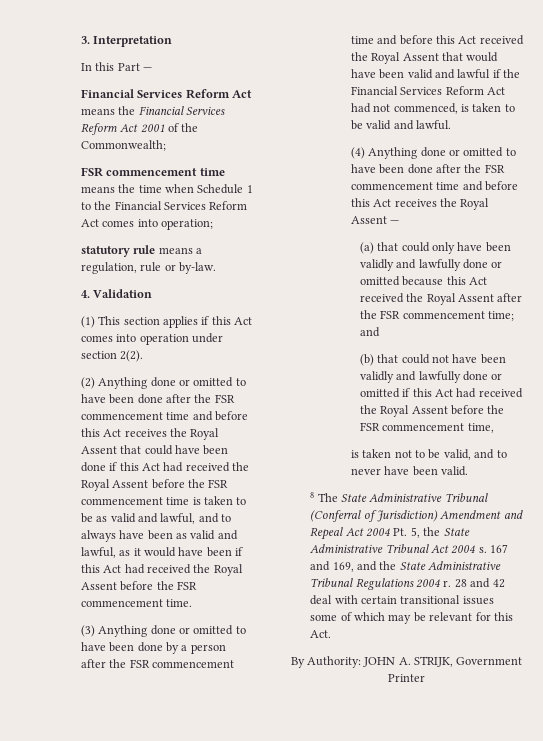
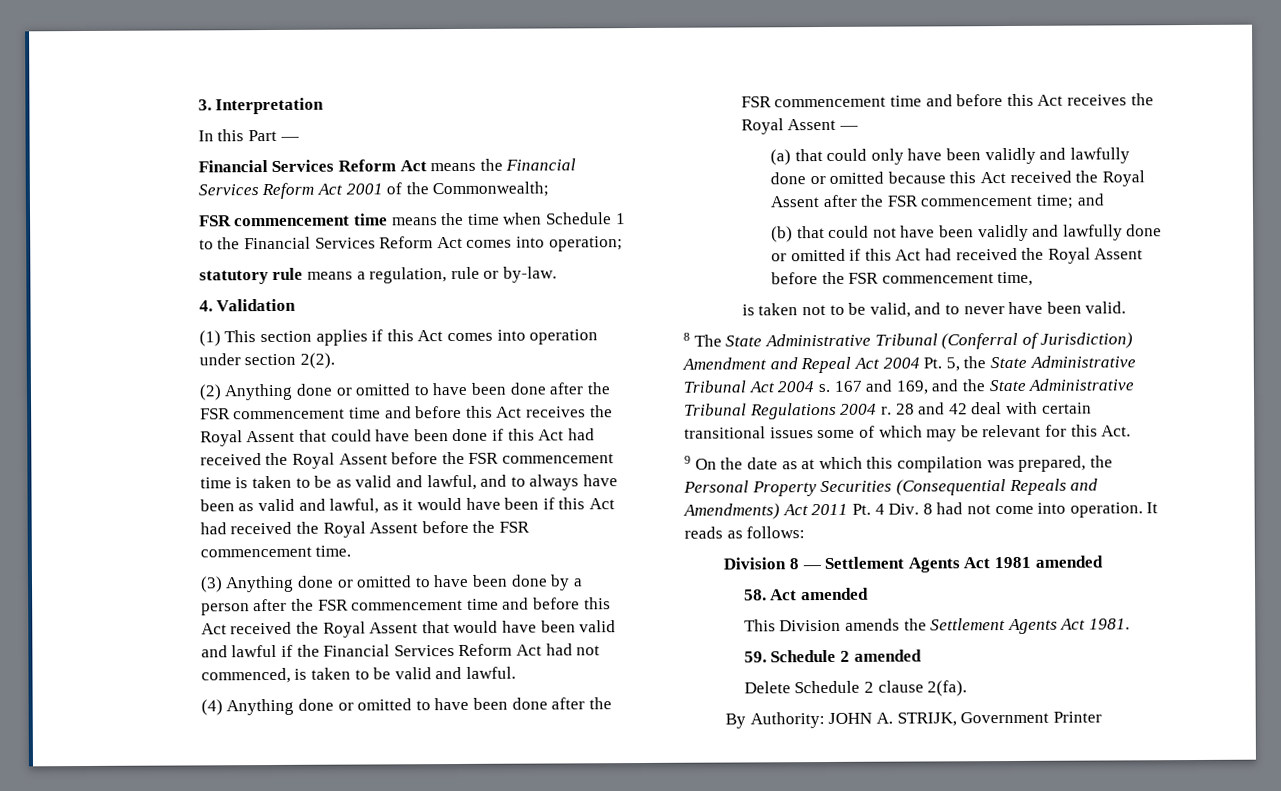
+ 9 On the date as at which this compilation was prepared, the Personal Property Securities (Consequential Repeals and Amendments) Act 2011 Pt. 4 Div. 8 had not come into operation. It reads as follows:
+ Division 8 — Settlement Agents Act 1981 amended
+ 58. Act amended
+ This Division amends the Settlement Agents Act 1981.
+ 59. Schedule 2 amended
+ Delete Schedule 2 clause 2(fa).

